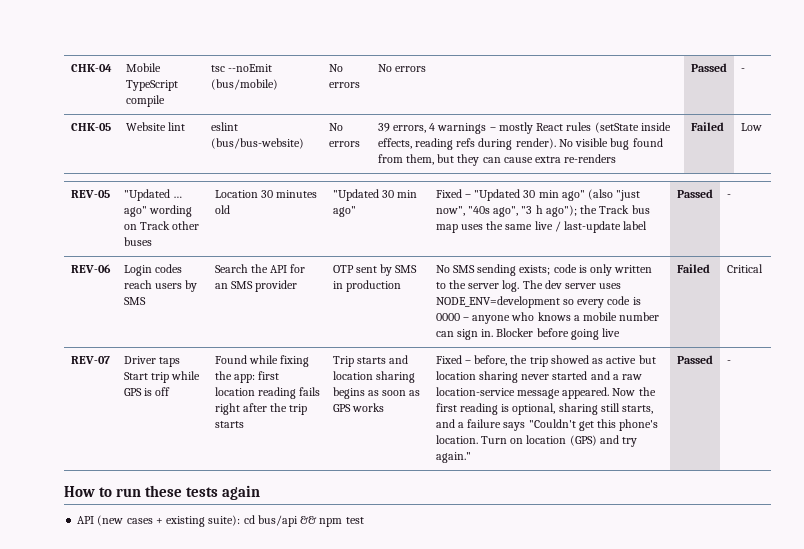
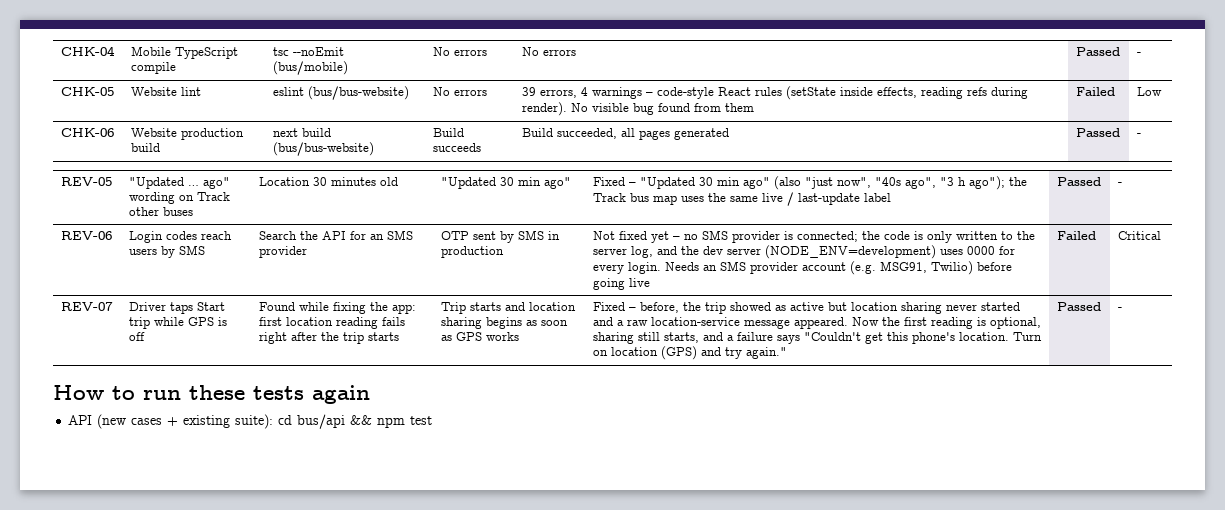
- CHK-05 | Website lint | eslint (bus/bus-website) | No errors | 39 errors, 4 warnings – mostly React rules (setState inside effects, reading refs during render). No visible bug found from them, but they can cause extra re-renders | Failed | Low
+ CHK-05 | Website lint | eslint (bus/bus-website) | No errors | 39 errors, 4 warnings – code-style React rules (setState inside effects, reading refs during render). No visible bug found from them | Failed | Low
+ CHK-06 | Website production build | next build (bus/bus-website) | Build succeeds | Build succeeded, all pages generated | Passed | -
- No SMS sending exists; code is only written to the server log. The dev server uses NODE_ENV=development so every code is 0000 – anyone who knows a mobile number can sign in. Blocker before going live
+ Not fixed yet – no SMS provider is connected; the code is only written to the server log, and the dev server (NODE_ENV=development) uses 0000 for every login. Needs an SMS provider account (e.g. MSG91, Twilio) before going live

